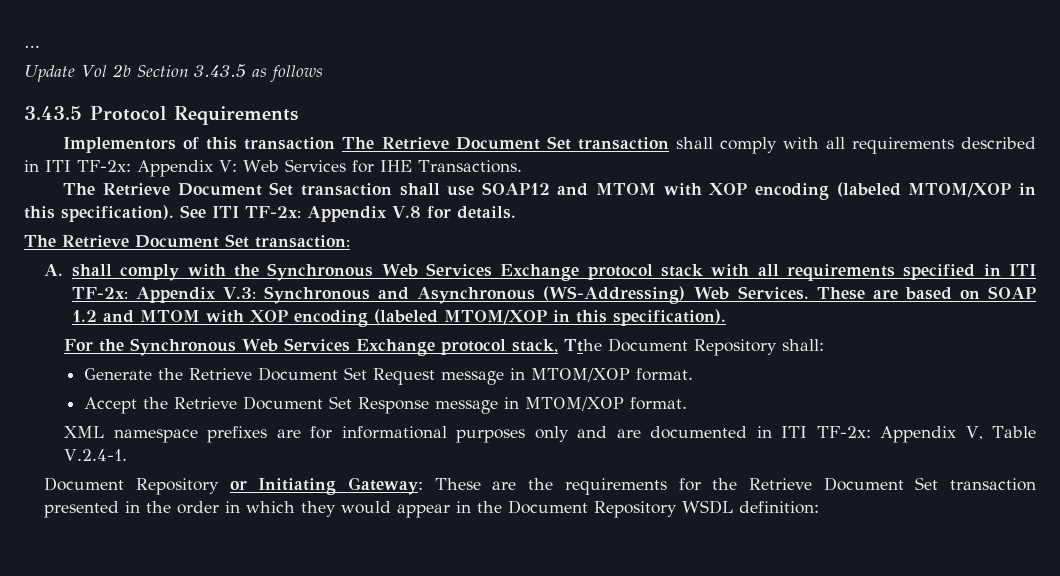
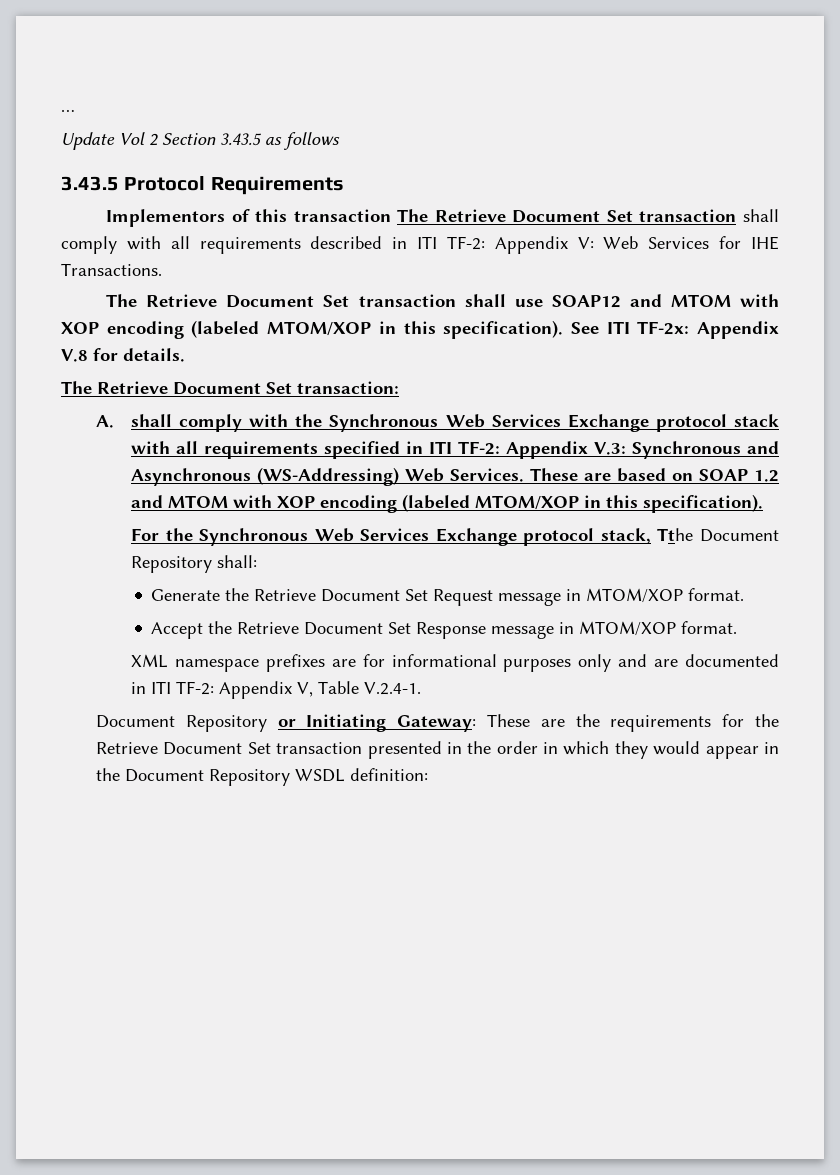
- Update Vol 2b Section 3.43.5 as follows
+ Update Vol 2 Section 3.43.5 as follows
- Implementors of this transaction The Retrieve Document Set transaction shall comply with all requirements described in ITI TF-2x: Appendix V: Web Services for IHE Transactions.
+ Implementors of this transaction The Retrieve Document Set transaction shall comply with all requirements described in ITI TF-2: Appendix V: Web Services for IHE Transactions.
- A. shall comply with the Synchronous Web Services Exchange protocol stack with all requirements specified in ITI TF-2x: Appendix V.3: Synchronous and Asynchronous (WS-Addressing) Web Services.
+ A. shall comply with the Synchronous Web Services Exchange protocol stack with all requirements specified in ITI TF-2: Appendix V.3: Synchronous and Asynchronous (WS-Addressing) Web Services.
- XML namespace prefixes are for informational purposes only and are documented in ITI TF-2x: Appendix V, Table V.2.4-1.
+ XML namespace prefixes are for informational purposes only and are documented in ITI TF-2: Appendix V, Table V.2.4-1.

